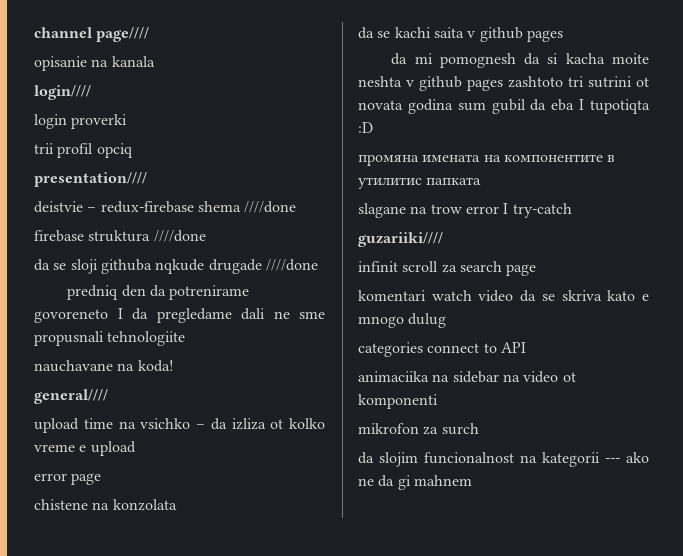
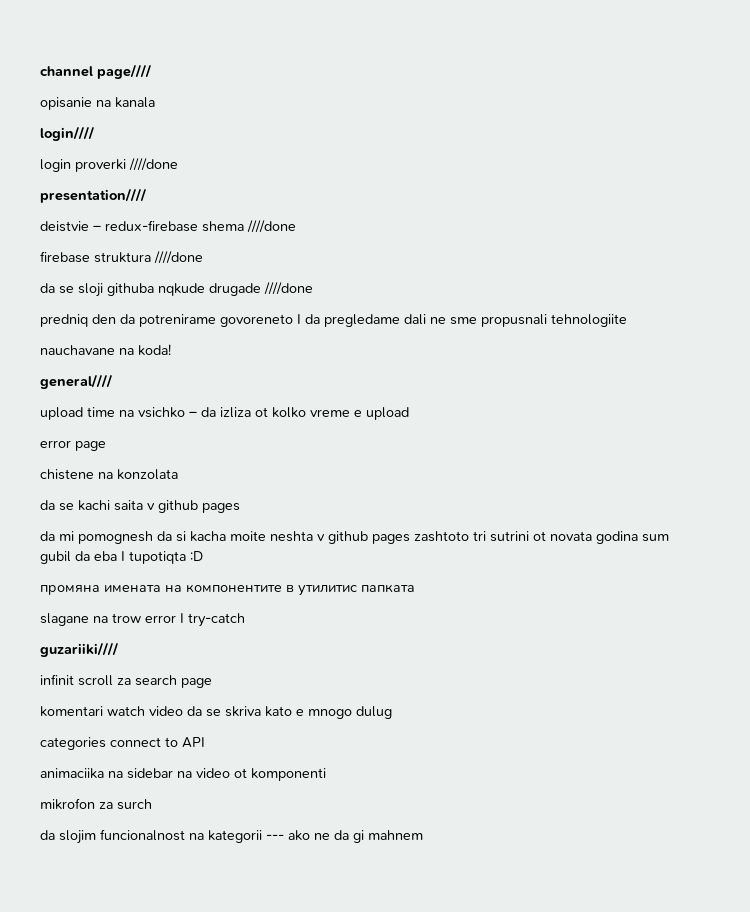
- login proverki
- trii profil opciq
+ login proverki ////done

